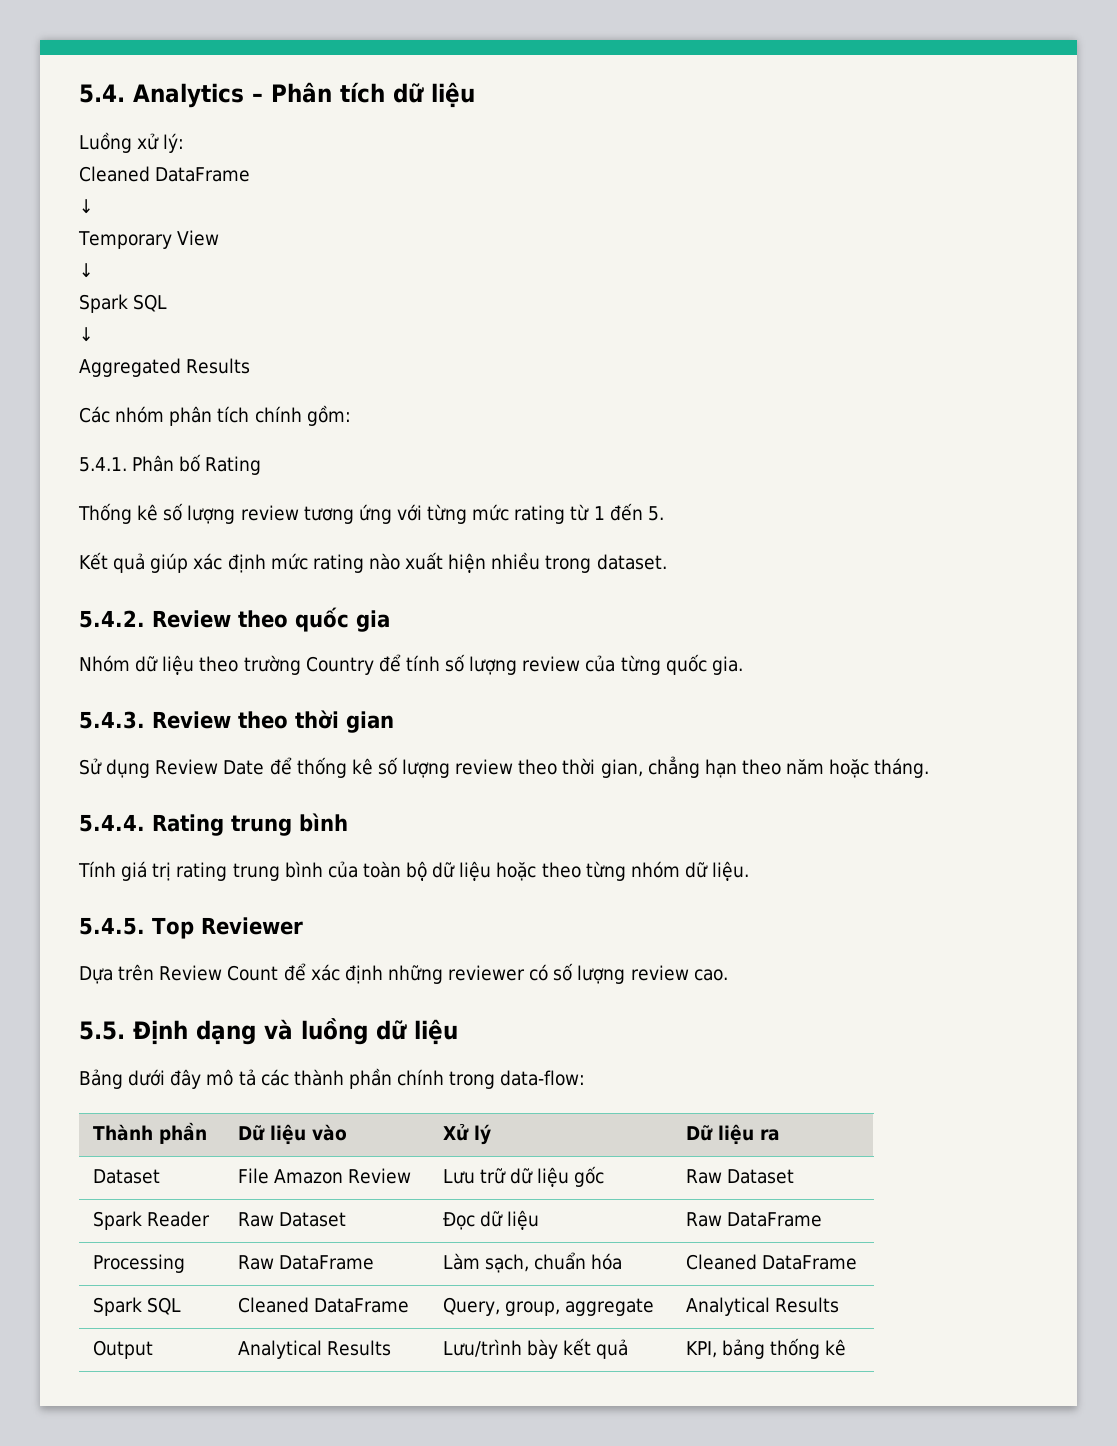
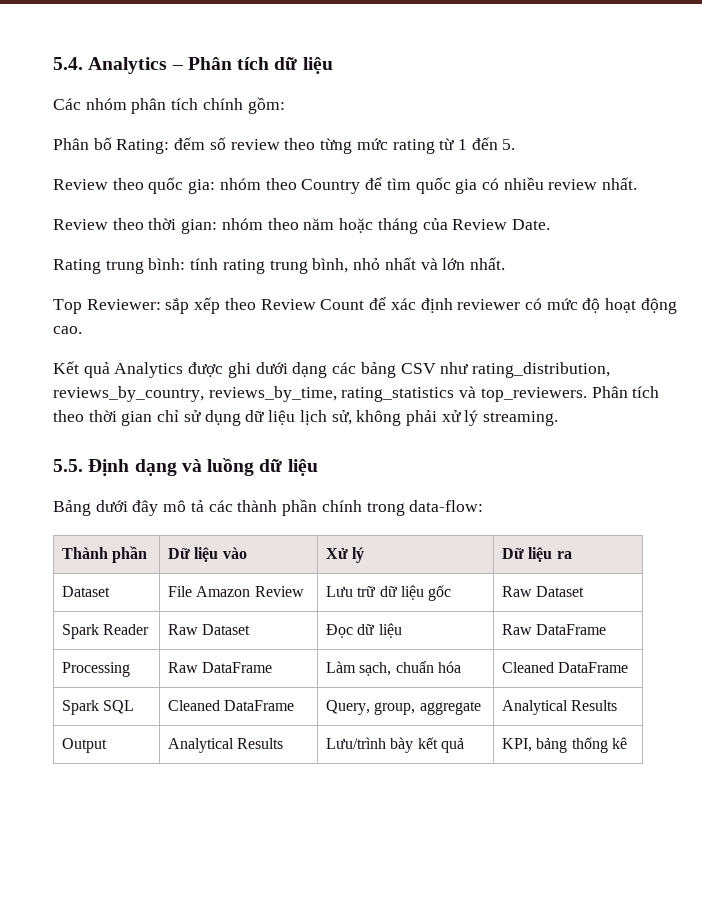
- Luồng xử lý:
- Cleaned DataFrame
- ↓
- Temporary View
- ↓
- Spark SQL
- ↓
- Aggregated Results
- 5.4.1. Phân bố Rating
- Thống kê số lượng review tương ứng với từng mức rating từ 1 đến 5.
+ Phân bố Rating: đếm số review theo từng mức rating từ 1 đến 5.
- Kết quả giúp xác định mức rating nào xuất hiện nhiều trong dataset.
- 5.4.2. Review theo quốc gia
- Nhóm dữ liệu theo trường Country để tính số lượng review của từng quốc gia.
- 5.4.3. Review theo thời gian
- Sử dụng Review Date để thống kê số lượng review theo thời gian, chẳng hạn theo năm hoặc tháng.
- 5.4.4. Rating trung bình
- Tính giá trị rating trung bình của toàn bộ dữ liệu hoặc theo từng nhóm dữ liệu.
- 5.4.5. Top Reviewer
- Dựa trên Review Count để xác định những reviewer có số lượng review cao.
+ Review theo quốc gia: nhóm theo Country để tìm quốc gia có nhiều review nhất.
+ Review theo thời gian: nhóm theo năm hoặc tháng của Review Date.
+ Rating trung bình: tính rating trung bình, nhỏ nhất và lớn nhất.
+ Top Reviewer: sắp xếp theo Review Count để xác định reviewer có mức độ hoạt động cao.
+ Kết quả Analytics được ghi dưới dạng các bảng CSV như rating_distribution, reviews_by_country, reviews_by_time, rating_statistics và top_reviewers. Phân tích theo thời gian chỉ sử dụng dữ liệu lịch sử, không phải xử lý streaming.

